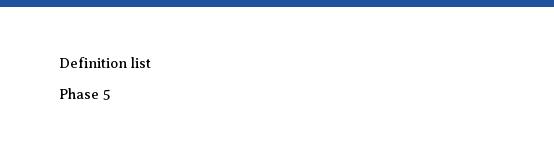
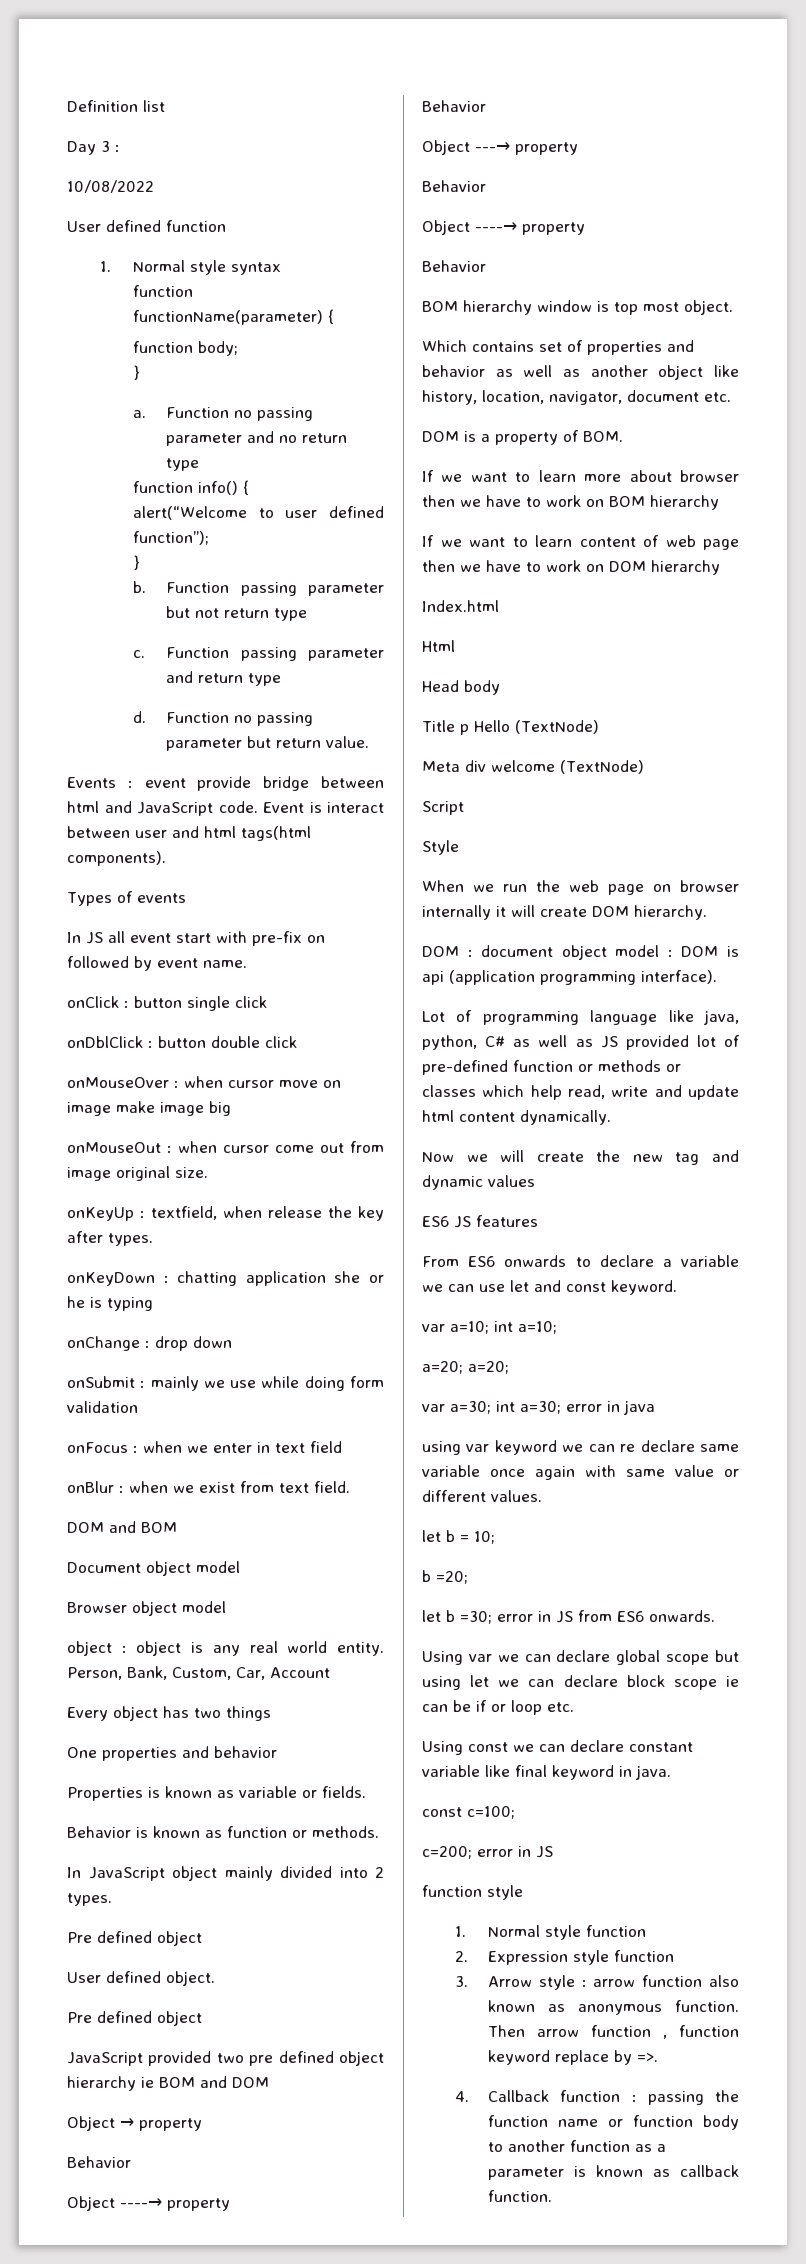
- Phase 5
+ Day 3 :
+ 10/08/2022
+ User defined function
+ 1. Normal style syntax
+ function functionName(parameter) {
+ function body;
+ }
+ a. Function no passing parameter and no return type
+ function info() {
+ alert(“Welcome to user defined function”);
+ }
+ b. Function passing parameter but not return type
+ c. Function passing parameter and return type
+ d. Function no passing parameter but return value.
+ Events : event provide bridge between html and JavaScript code. Event is interact between user and html tags(html components).
+ Types of events
+ In JS all event start with pre-fix on followed by event name.
+ onClick : button single click
+ onDblClick : button double click
+ onMouseOver : when cursor move on image make image big
+ onMouseOut : when cursor come out from image original size.
+ onKeyUp : textfield, when release the key after types.
+ onKeyDown : chatting application she or he is typing
+ onChange : drop down
+ onSubmit : mainly we use while doing form validation
+ onFocus : when we enter in text field
+ onBlur : when we exist from text field.
+ DOM and BOM
+ Document object model
+ Browser object model
+ object : object is any real world entity. Person, Bank, Custom, Car, Account
+ Every object has two things
+ One properties and behavior
+ Properties is known as variable or fields.
+ Behavior is known as function or methods.
+ In JavaScript object mainly divided into 2 types.
+ Pre defined object
+ User defined object.
+ Pre defined object
+ JavaScript provided two pre defined object hierarchy ie BOM and DOM
+ Object → property
+ Behavior
+ Object ----→ property
+ Behavior
+ Object ---→ property
+ Behavior
+ Object ----→ property
+ Behavior
+ BOM hierarchy window is top most object.
+ Which contains set of properties and behavior as well as another object like history, location, navigator, document etc.
+ DOM is a property of BOM.
+ If we want to learn more about browser then we have to work on BOM hierarchy
+ If we want to learn content of web page then we have to work on DOM hierarchy
+ Index.html
+ Html
+ Head body
+ Title p Hello (TextNode)
+ Meta div welcome (TextNode)
+ Script
+ Style
+ When we run the web page on browser internally it will create DOM hierarchy.
+ DOM : document object model : DOM is api (application programming interface).
+ Lot of programming language like java, python, C# as well as JS provided lot of pre-defined function or methods or classes which help read, write and update html content dynamically.
+ Now we will create the new tag and dynamic values
+ ES6 JS features
+ From ES6 onwards to declare a variable we can use let and const keyword.
+ var a=10; int a=10;
+ a=20; a=20;
+ var a=30; int a=30; error in java
+ using var keyword we can re declare same variable once again with same value or different values.
+ let b = 10;
+ b =20;
+ let b =30; error in JS from ES6 onwards.
+ Using var we can declare global scope but using let we can declare block scope ie can be if or loop etc.
+ Using const we can declare constant variable like final keyword in java.
+ const c=100;
+ c=200; error in JS
+ function style
+ 1. Normal style function
+ 2. Expression style function
+ 3. Arrow style : arrow function also known as anonymous function. Then arrow function , function keyword replace by =>.
+ 4. Callback function : passing the function name or function body to another function as a parameter is known as callback function.

